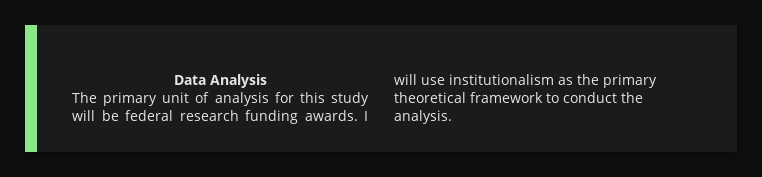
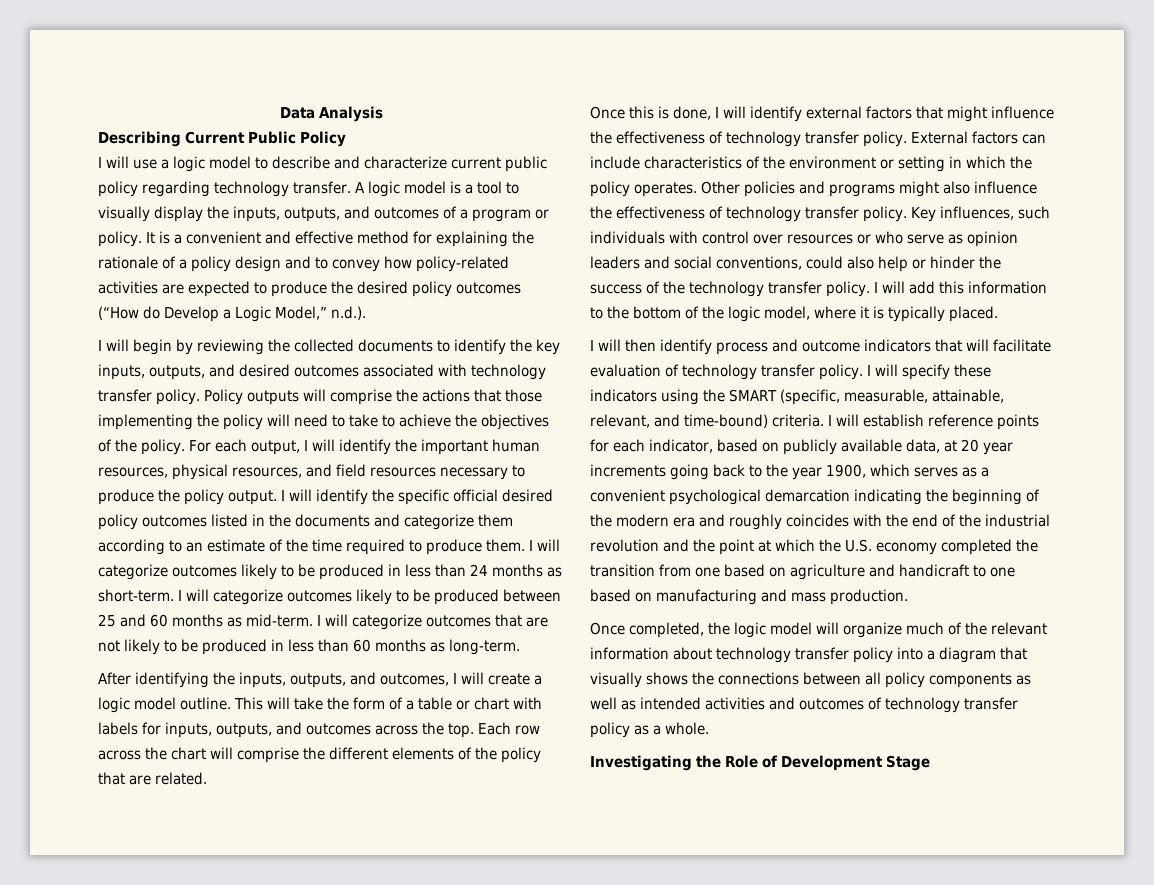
- The primary unit of analysis for this study will be federal research funding awards. I will use institutionalism as the primary theoretical framework to conduct the analysis.
+ Describing Current Public Policy
+ I will use a logic model to describe and characterize current public policy regarding technology transfer. A logic model is a tool to visually display the inputs, outputs, and outcomes of a program or policy. It is a convenient and effective method for explaining the rationale of a policy design and to convey how policy-related activities are expected to produce the desired policy outcomes (“How do Develop a Logic Model,” n.d.).
+ I will begin by reviewing the collected documents to identify the key inputs, outputs, and desired outcomes associated with technology transfer policy. Policy outputs will comprise the actions that those implementing the policy will need to take to achieve the objectives of the policy. For each output, I will identify the important human resources, physical resources, and field resources necessary to produce the policy output. I will identify the specific official desired policy outcomes listed in the documents and categorize them according to an estimate of the time required to produce them. I will categorize outcomes likely to be produced in less than 24 months as short-term. I will categorize outcomes likely to be produced between 25 and 60 months as mid-term. I will categorize outcomes that are not likely to be produced in less than 60 months as long-term.
+ After identifying the inputs, outputs, and outcomes, I will create a logic model outline. This will take the form of a table or chart with labels for inputs, outputs, and outcomes across the top. Each row across the chart will comprise the different elements of the policy that are related.
+ Once this is done, I will identify external factors that might influence the effectiveness of technology transfer policy. External factors can include characteristics of the environment or setting in which the policy operates. Other policies and programs might also influence the effectiveness of technology transfer policy. Key influences, such individuals with control over resources or who serve as opinion leaders and social conventions, could also help or hinder the success of the technology transfer policy. I will add this information to the bottom of the logic model, where it is typically placed.
+ I will then identify process and outcome indicators that will facilitate evaluation of technology transfer policy. I will specify these indicators using the SMART (specific, measurable, attainable, relevant, and time-bound) criteria. I will establish reference points for each indicator, based on publicly available data, at 20 year increments going back to the year 1900, which serves as a convenient psychological demarcation indicating the beginning of the modern era and roughly coincides with the end of the industrial revolution and the point at which the U.S. economy completed the transition from one based on agriculture and handicraft to one based on manufacturing and mass production.
+ Once completed, the logic model will organize much of the relevant information about technology transfer policy into a diagram that visually shows the connections between all policy components as well as intended activities and outcomes of technology transfer policy as a whole.
+ Investigating the Role of Development Stage

